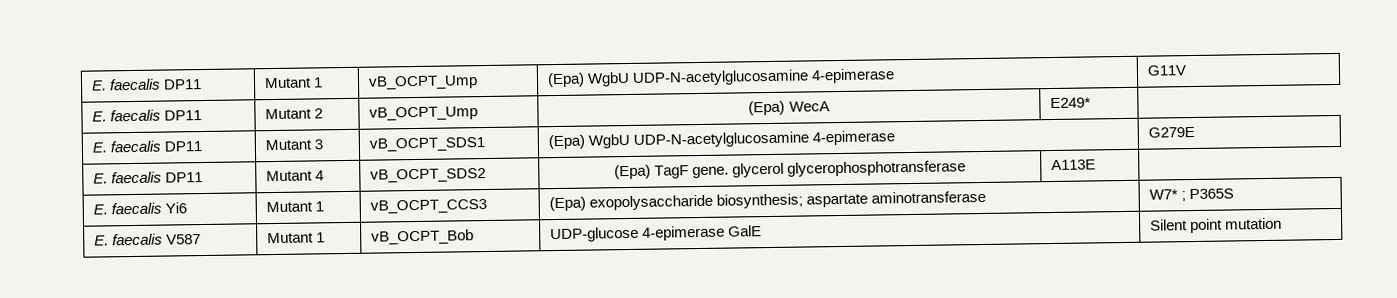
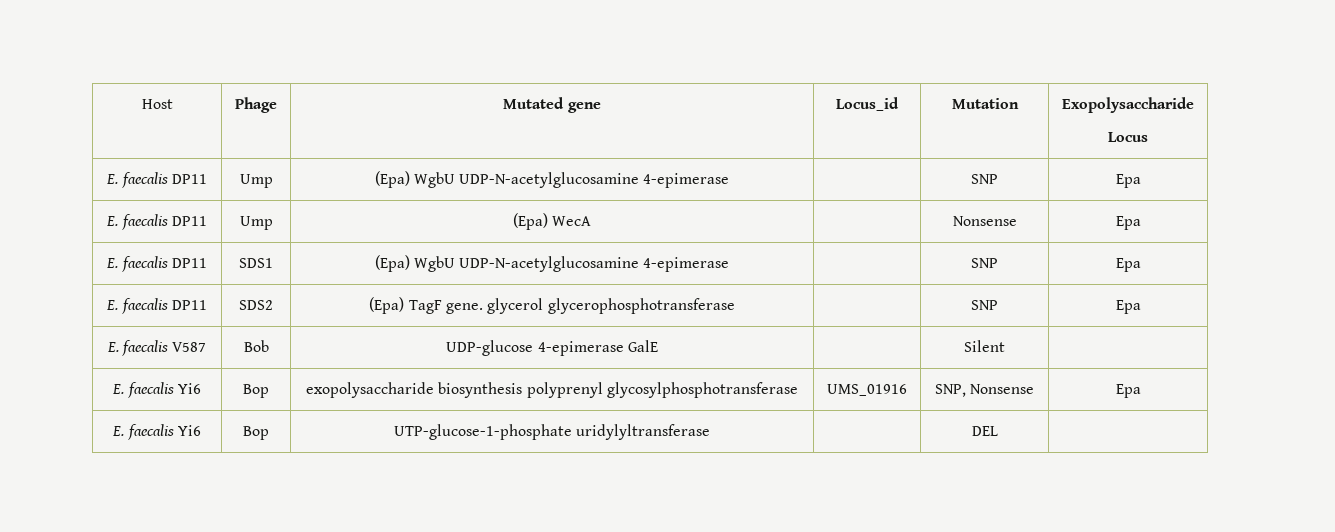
- E. faecalis DP11 | Mutant 1 | vB_OCPT_Ump | (Epa) WgbU UDP-N-acetylglucosamine 4-epimerase | G11V
- E. faecalis DP11 | Mutant 2 | vB_OCPT_Ump | (Epa) WecA | E249*
- E. faecalis DP11 | Mutant 3 | vB_OCPT_SDS1 | (Epa) WgbU UDP-N-acetylglucosamine 4-epimerase | G279E
- E. faecalis DP11 | Mutant 4 | vB_OCPT_SDS2 | (Epa) TagF gene. glycerol glycerophosphotransferase | A113E
- E. faecalis Yi6 | Mutant 1 | vB_OCPT_CCS3 | (Epa) exopolysaccharide biosynthesis; aspartate aminotransferase | W7* ; P365S
- E. faecalis V587 | Mutant 1 | vB_OCPT_Bob | UDP-glucose 4-epimerase GalE | Silent point mutation
+ Host | Phage | Mutated gene | Locus_id | Mutation | Exopolysaccharide
+ Locus
+ E. faecalis DP11 | Ump | (Epa) WgbU UDP-N-acetylglucosamine 4-epimerase | | SNP | Epa
+ E. faecalis DP11 | Ump | (Epa) WecA | | Nonsense | Epa
+ E. faecalis DP11 | SDS1 | (Epa) WgbU UDP-N-acetylglucosamine 4-epimerase | | SNP | Epa
+ E. faecalis DP11 | SDS2 | (Epa) TagF gene. glycerol glycerophosphotransferase | | SNP | Epa
+ E. faecalis V587 | Bob | UDP-glucose 4-epimerase GalE | | Silent |
+ E. faecalis Yi6 | Bop | exopolysaccharide biosynthesis polyprenyl glycosylphosphotransferase | UMS_01916 | SNP, Nonsense | Epa
+ E. faecalis Yi6 | Bop | UTP-glucose-1-phosphate uridylyltransferase | | DEL |

